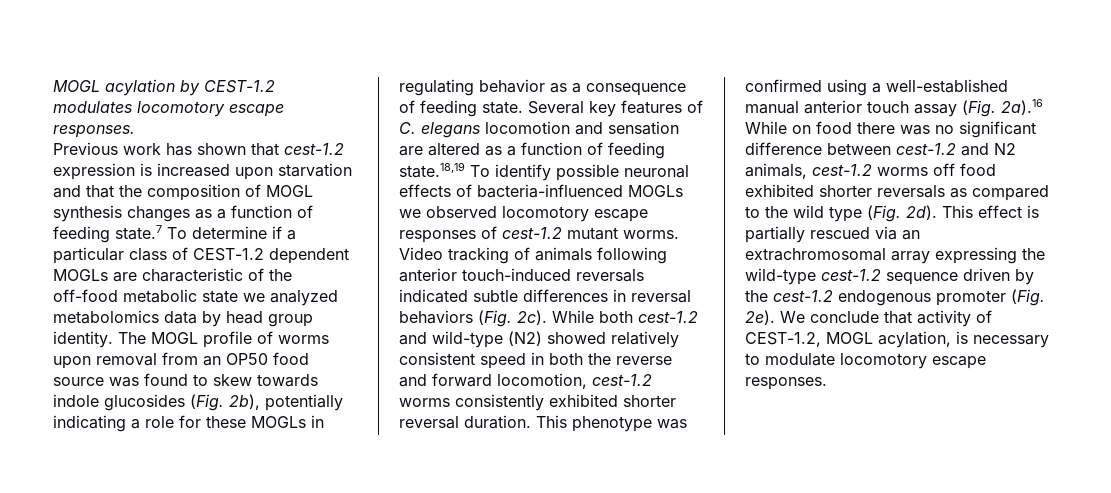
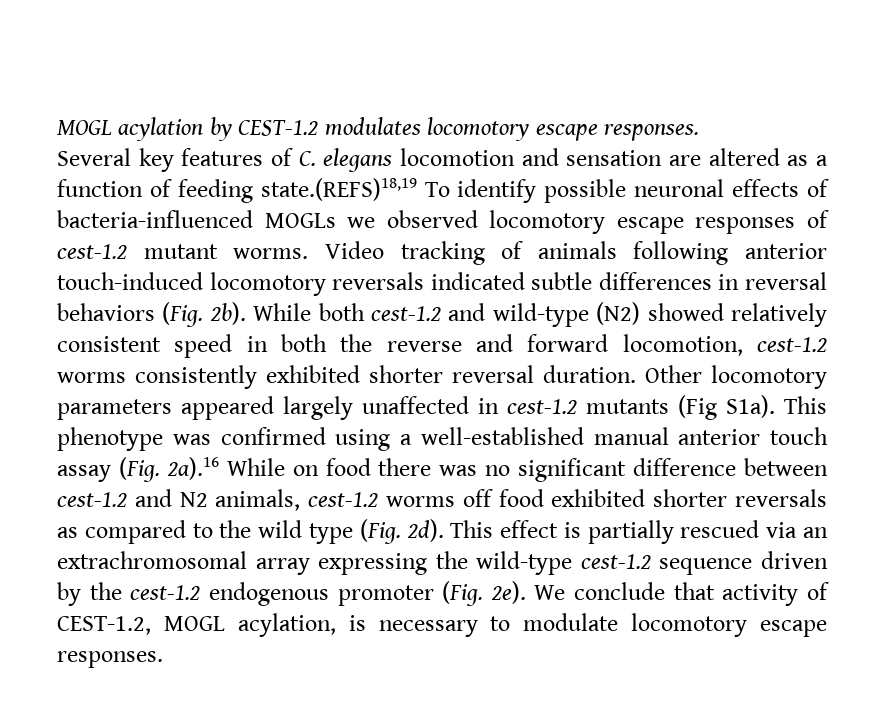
- Previous work has shown that cest-1.2 expression is increased upon starvation and that the composition of MOGL synthesis changes as a function of feeding state.7 To determine if a particular class of CEST-1.2 dependent MOGLs are characteristic of the off-food metabolic state we analyzed metabolomics data by head group identity. The MOGL profile of worms upon removal from an OP50 food source was found to skew towards indole glucosides (Fig. 2b), potentially indicating a role for these MOGLs in regulating behavior as a consequence of feeding state. Several key features of C. elegans locomotion and sensation are altered as a function of feeding state.18,19 To identify possible neuronal effects of bacteria-influenced MOGLs we observed locomotory escape responses of cest-1.2 mutant worms.
+ Several key features of C. elegans locomotion and sensation are altered as a function of feeding state.(REFS)18,19 To identify possible neuronal effects of bacteria-influenced MOGLs we observed locomotory escape responses of cest-1.2 mutant worms.
- Video tracking of animals following anterior touch-induced reversals indicated subtle differences in reversal behaviors (Fig. 2c).
+ Video tracking of animals following anterior touch-induced locomotory reversals indicated subtle differences in reversal behaviors (Fig. 2b).
+ Other locomotory parameters appeared largely unaffected in cest-1.2 mutants (Fig S1a).

